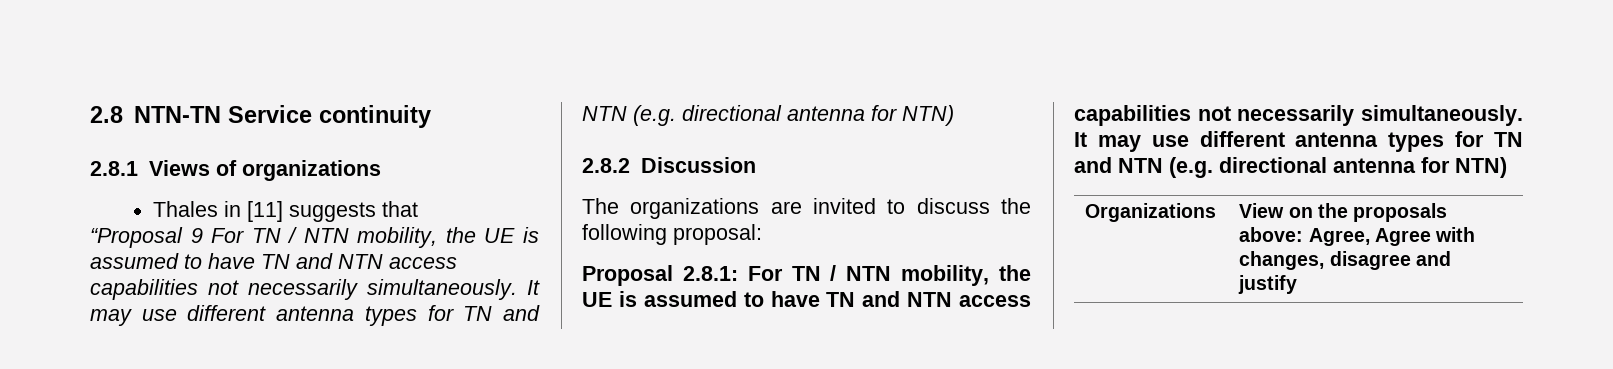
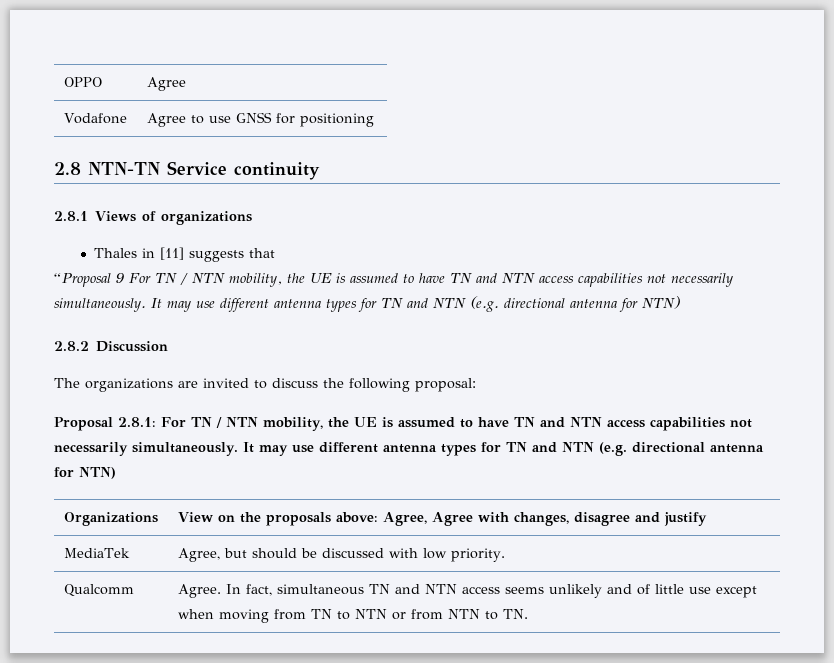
+ OPPO | Agree
+ Vodafone | Agree to use GNSS for positioning
+ MediaTek | Agree, but should be discussed with low priority.
+ Qualcomm | Agree. In fact, simultaneous TN and NTN access seems unlikely and of little use except when moving from TN to NTN or from NTN to TN.

